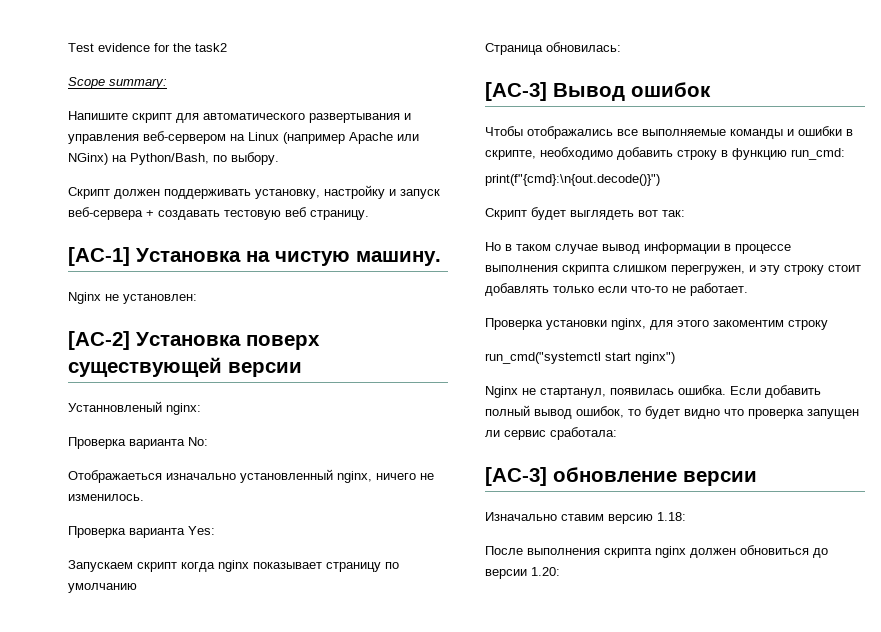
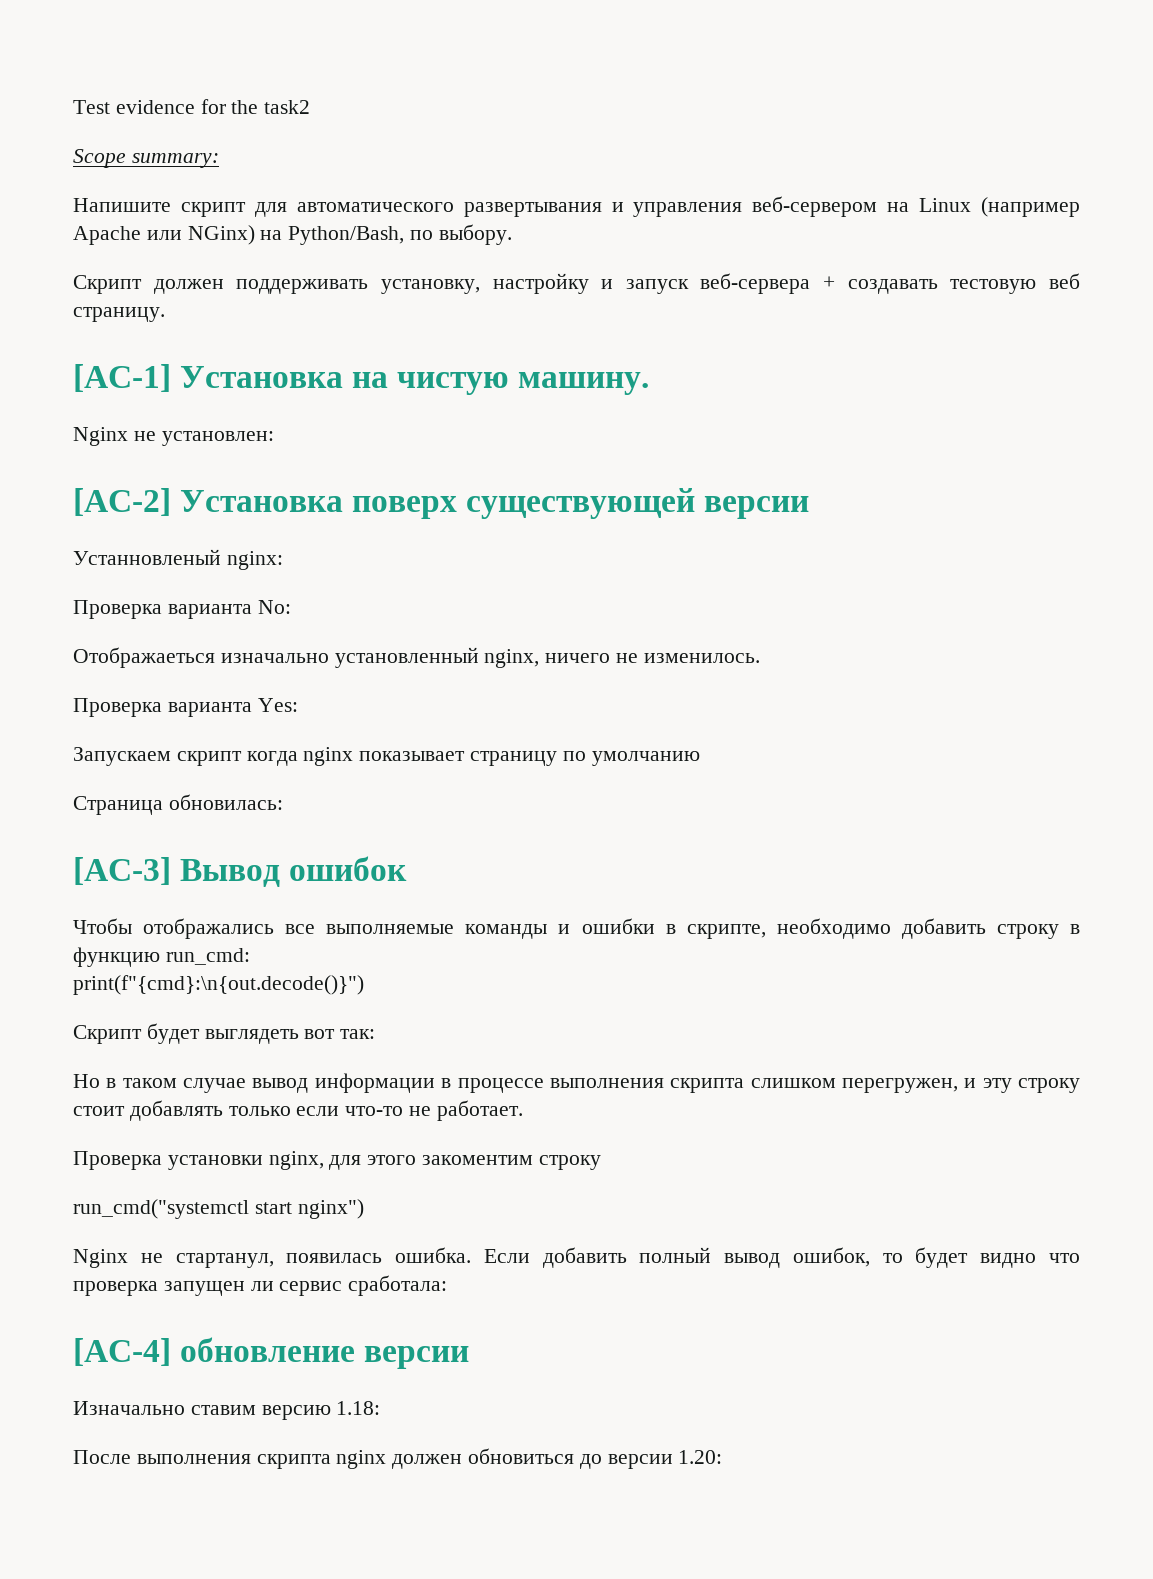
- [AC-3] обновление версии
+ [AC-4] обновление версии

